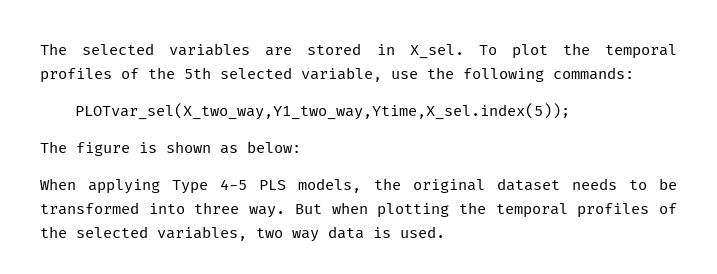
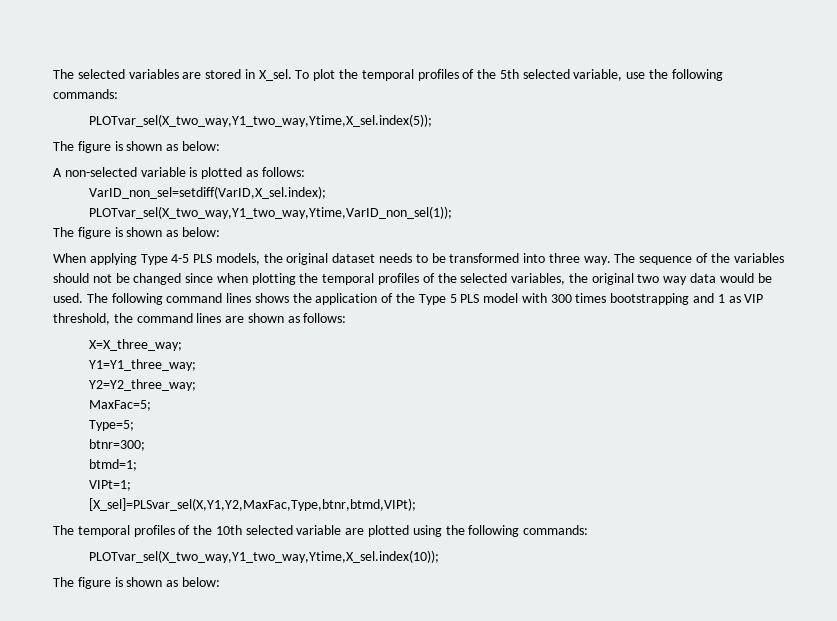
+ A non-selected variable is plotted as follows:
+ VarID_non_sel=setdiff(VarID,X_sel.index);
+ PLOTvar_sel(X_two_way,Y1_two_way,Ytime,VarID_non_sel(1));
+ The figure is shown as below:
- But when plotting the temporal profiles of the selected variables, two way data is used.
+ The sequence of the variables should not be changed since when plotting the temporal profiles of the selected variables, the original two way data would be used. The following command lines shows the application of the Type 5 PLS model with 300 times bootstrapping and 1 as VIP threshold, the command lines are shown as follows:
+ X=X_three_way;
+ Y1=Y1_three_way;
+ Y2=Y2_three_way;
+ MaxFac=5;
+ Type=5;
+ btnr=300;
+ btmd=1;
+ VIPt=1;
+ [X_sel]=PLSvar_sel(X,Y1,Y2,MaxFac,Type,btnr,btmd,VIPt);
+ The temporal profiles of the 10th selected variable are plotted using the following commands:
+ PLOTvar_sel(X_two_way,Y1_two_way,Ytime,X_sel.index(10));
+ The figure is shown as below:

